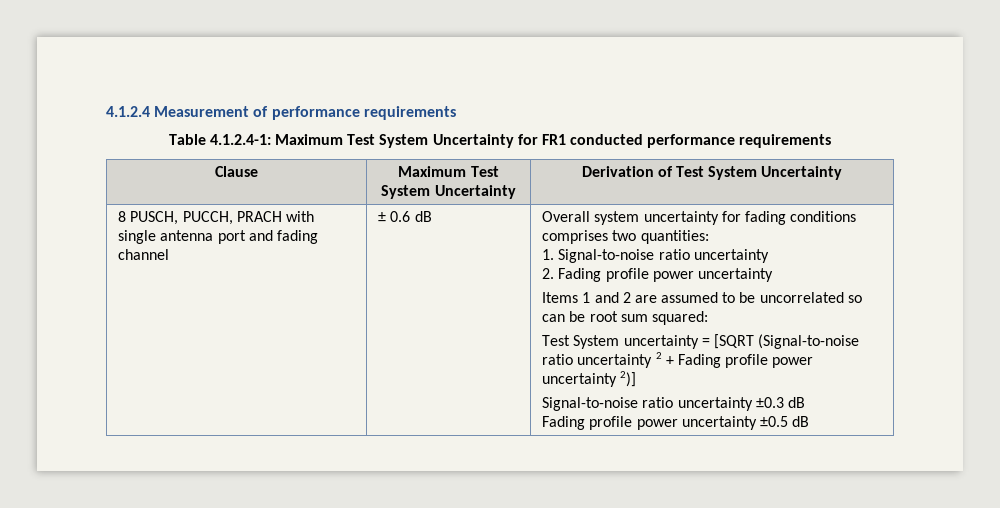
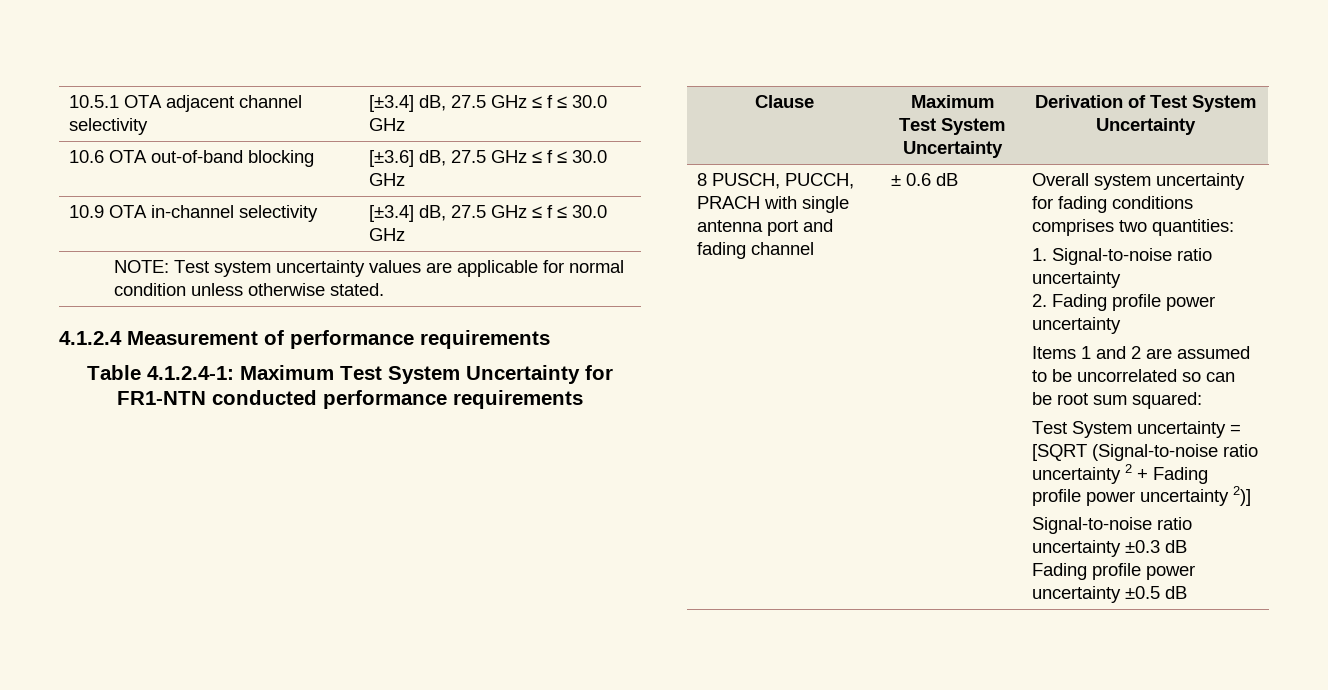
+ 10.5.1 OTA adjacent channel selectivity | [±3.4] dB, 27.5 GHz ≤ f ≤ 30.0 GHz
+ 10.6 OTA out-of-band blocking | [±3.6] dB, 27.5 GHz ≤ f ≤ 30.0 GHz
+ 10.9 OTA in-channel selectivity | [±3.4] dB, 27.5 GHz ≤ f ≤ 30.0 GHz
+ NOTE: Test system uncertainty values are applicable for normal condition unless otherwise stated.
- Table 4.1.2.4-1: Maximum Test System Uncertainty for FR1 conducted performance requirements
+ Table 4.1.2.4-1: Maximum Test System Uncertainty for FR1-NTN conducted performance requirements

